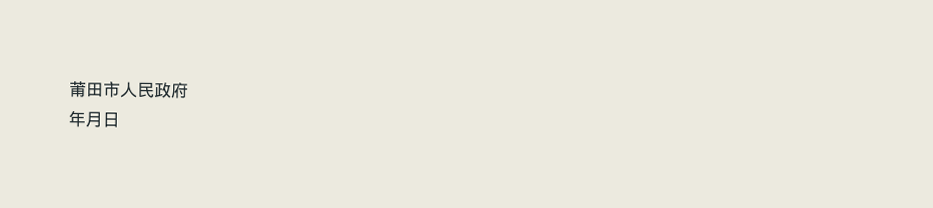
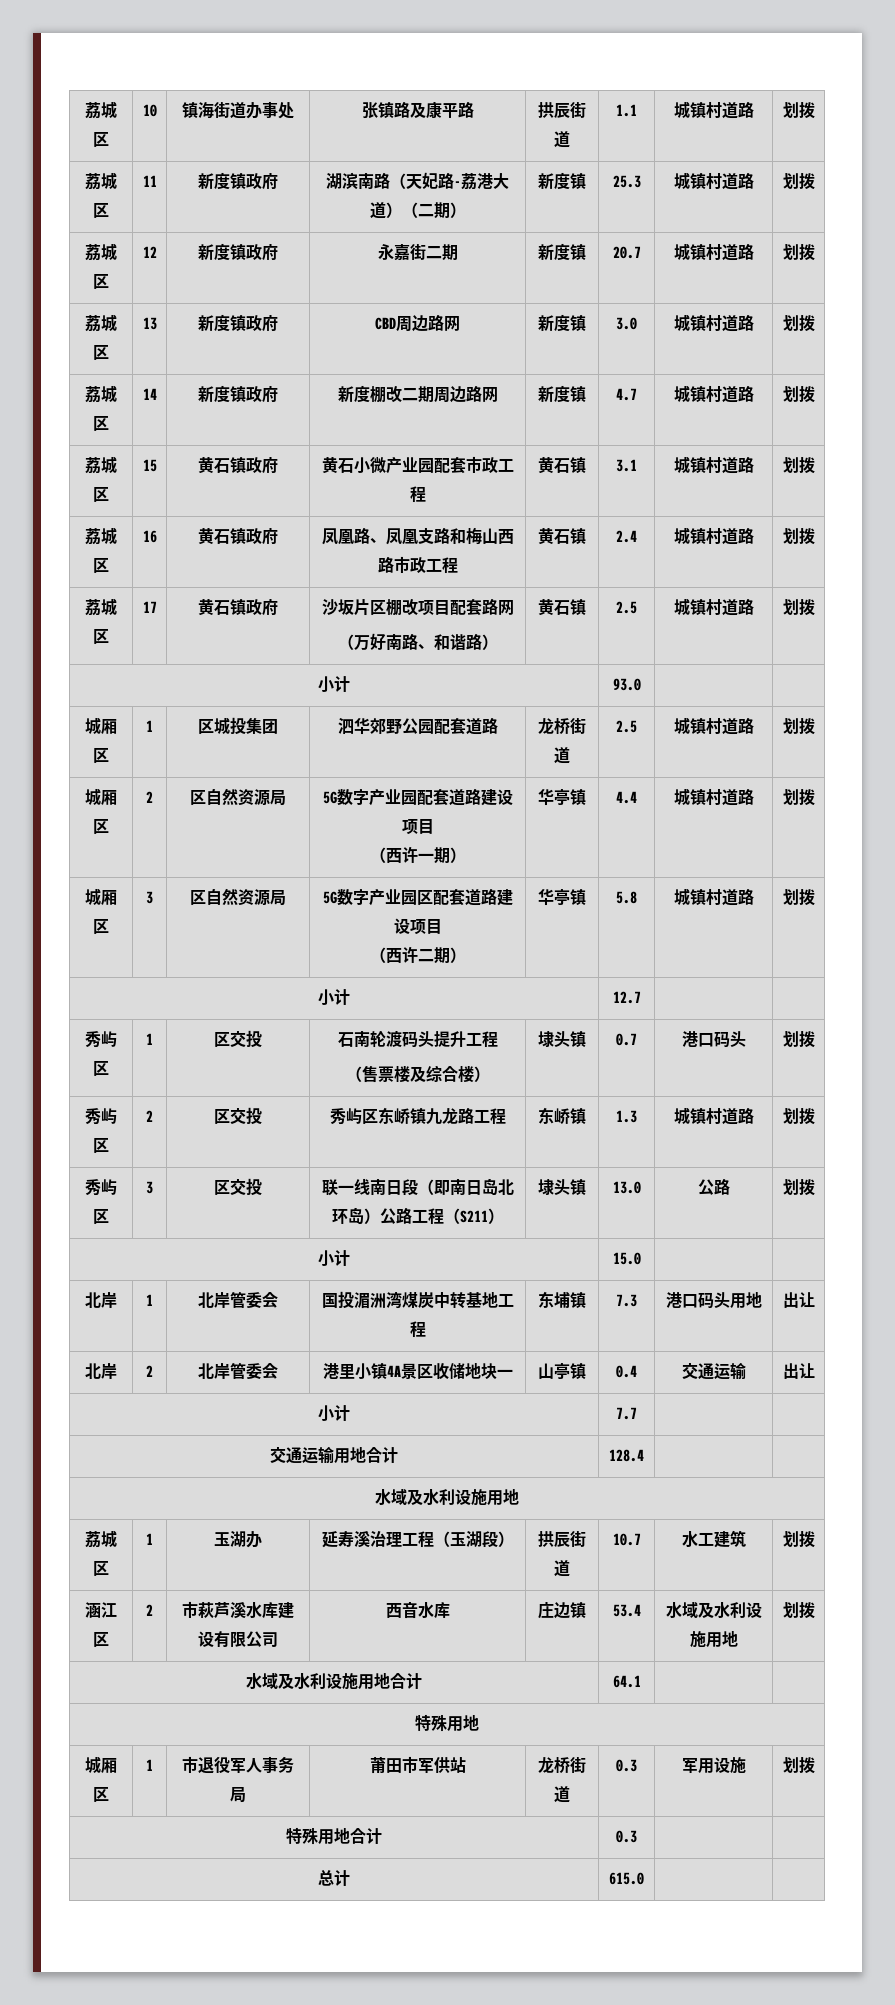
- 莆田市人民政府
- 年月日
+ 荔城区 | 10 | 镇海街道办事处 | 张镇路及康平路 | 拱辰街道 | 1.1 | 城镇村道路 | 划拨
+ 荔城区 | 11 | 新度镇政府 | 湖滨南路（天妃路-荔港大道）（二期） | 新度镇 | 25.3 | 城镇村道路 | 划拨
+ 荔城区 | 12 | 新度镇政府 | 永嘉街二期 | 新度镇 | 20.7 | 城镇村道路 | 划拨
+ 荔城区 | 13 | 新度镇政府 | CBD周边路网 | 新度镇 | 3.0 | 城镇村道路 | 划拨
+ 荔城区 | 14 | 新度镇政府 | 新度棚改二期周边路网 | 新度镇 | 4.7 | 城镇村道路 | 划拨
+ 荔城区 | 15 | 黄石镇政府 | 黄石小微产业园配套市政工程 | 黄石镇 | 3.1 | 城镇村道路 | 划拨
+ 荔城区 | 16 | 黄石镇政府 | 凤凰路、凤凰支路和梅山西路市政工程 | 黄石镇 | 2.4 | 城镇村道路 | 划拨
+ 荔城区 | 17 | 黄石镇政府 | 沙坂片区棚改项目配套路网
+ （万好南路、和谐路） | 黄石镇 | 2.5 | 城镇村道路 | 划拨
+ 小计 | 93.0 | |
+ 城厢区 | 1 | 区城投集团 | 泗华郊野公园配套道路 | 龙桥街道 | 2.5 | 城镇村道路 | 划拨
+ 城厢区 | 2 | 区自然资源局 | 5G数字产业园配套道路建设项目
+ （西许一期） | 华亭镇 | 4.4 | 城镇村道路 | 划拨
+ 城厢区 | 3 | 区自然资源局 | 5G数字产业园区配套道路建设项目
+ （西许二期） | 华亭镇 | 5.8 | 城镇村道路 | 划拨
+ 小计 | 12.7 | |
+ 秀屿区 | 1 | 区交投 | 石南轮渡码头提升工程
+ （售票楼及综合楼） | 埭头镇 | 0.7 | 港口码头 | 划拨
+ 秀屿区 | 2 | 区交投 | 秀屿区东峤镇九龙路工程 | 东峤镇 | 1.3 | 城镇村道路 | 划拨
+ 秀屿区 | 3 | 区交投 | 联一线南日段（即南日岛北环岛）公路工程（S211） | 埭头镇 | 13.0 | 公路 | 划拨
+ 小计 | 15.0 | |
+ 北岸 | 1 | 北岸管委会 | 国投湄洲湾煤炭中转基地工程 | 东埔镇 | 7.3 | 港口码头用地 | 出让
+ 北岸 | 2 | 北岸管委会 | 港里小镇4A景区收储地块一 | 山亭镇 | 0.4 | 交通运输 | 出让
+ 小计 | 7.7 | |
+ 交通运输用地合计 | 128.4 | |
+ 水域及水利设施用地
+ 荔城区 | 1 | 玉湖办 | 延寿溪治理工程（玉湖段） | 拱辰街道 | 10.7 | 水工建筑 | 划拨
+ 涵江区 | 2 | 市萩芦溪水库建设有限公司 | 西音水库 | 庄边镇 | 53.4 | 水域及水利设施用地 | 划拨
+ 水域及水利设施用地合计 | 64.1 | |
+ 特殊用地
+ 城厢区 | 1 | 市退役军人事务局 | 莆田市军供站 | 龙桥街道 | 0.3 | 军用设施 | 划拨
+ 特殊用地合计 | 0.3 | |
+ 总计 | 615.0 | |

